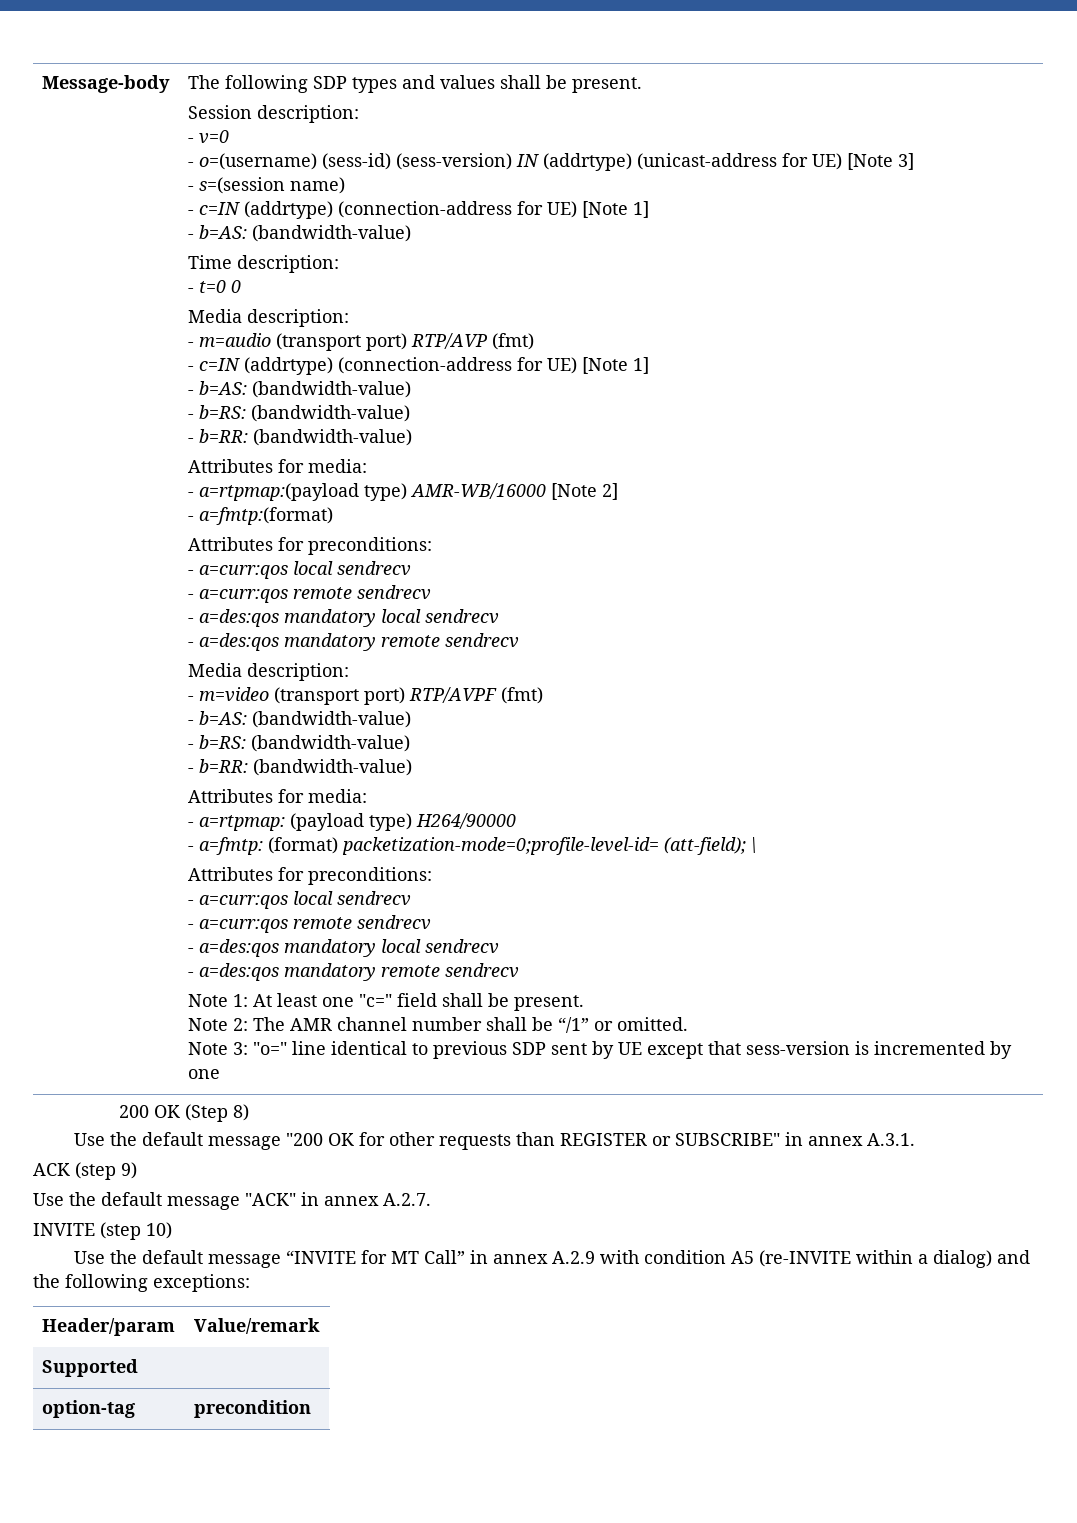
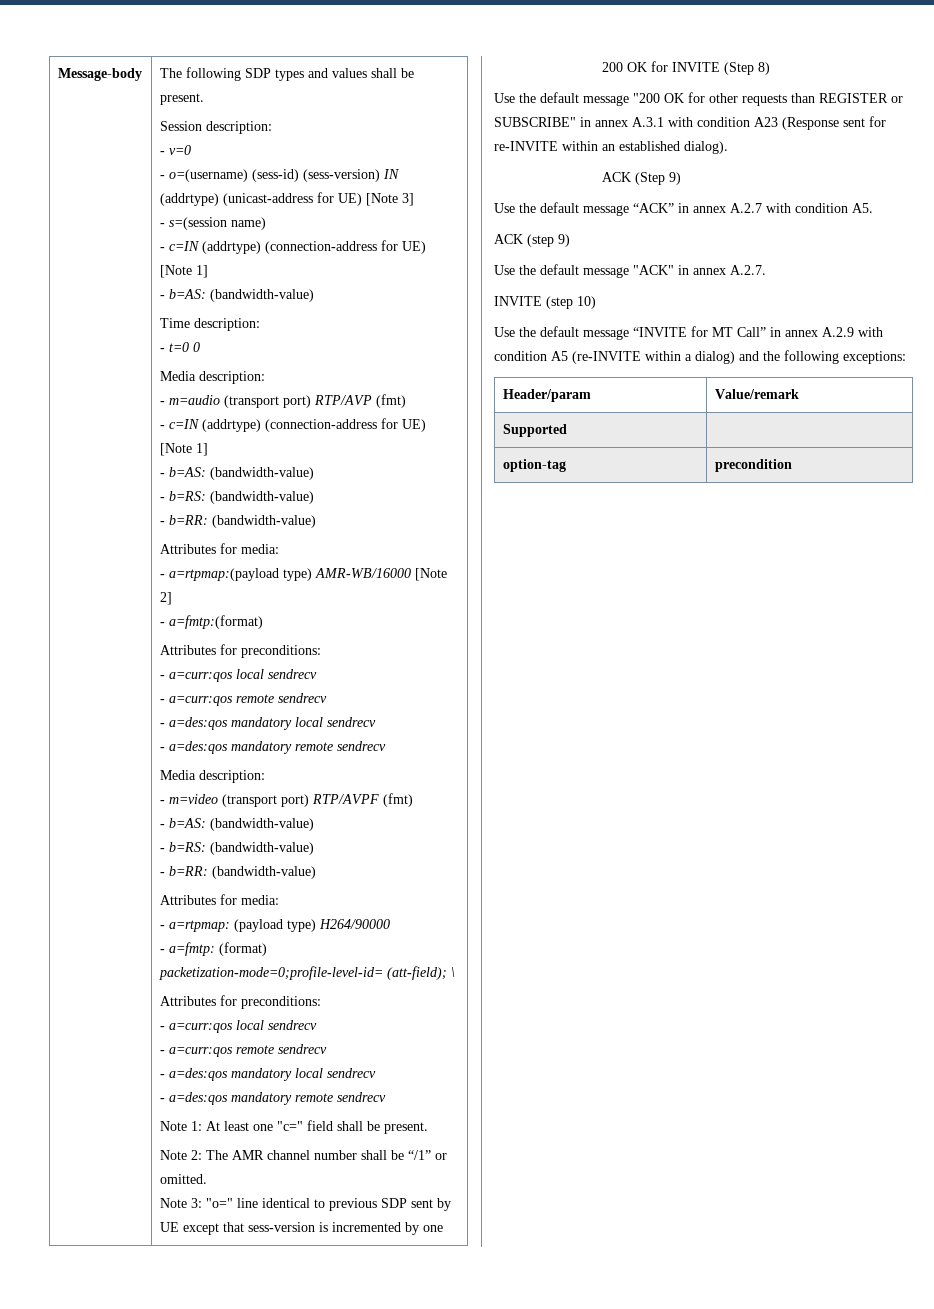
- 200 OK (Step 8)
+ 200 OK for INVITE (Step 8)
- Use the default message "200 OK for other requests than REGISTER or SUBSCRIBE" in annex A.3.1.
+ Use the default message "200 OK for other requests than REGISTER or SUBSCRIBE" in annex A.3.1 with condition A23 (Response sent for re-INVITE within an established dialog).
+ ACK (Step 9)
+ Use the default message “ACK” in annex A.2.7 with condition A5.

